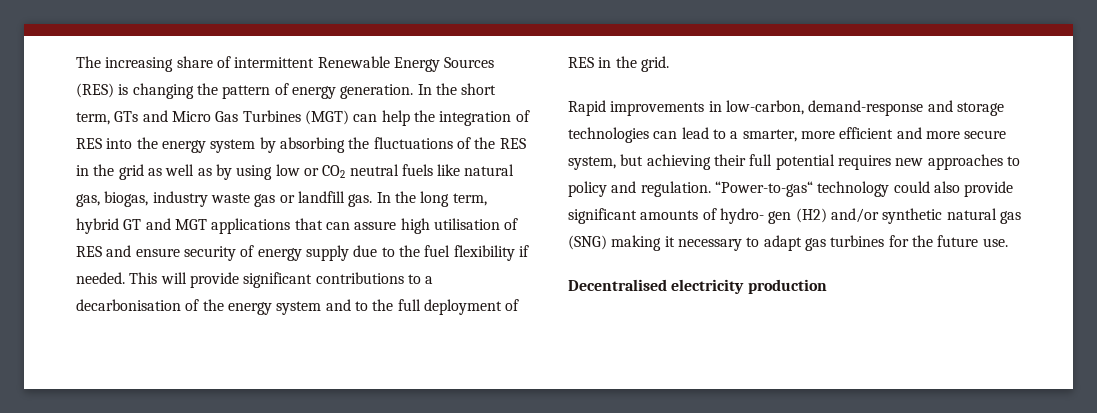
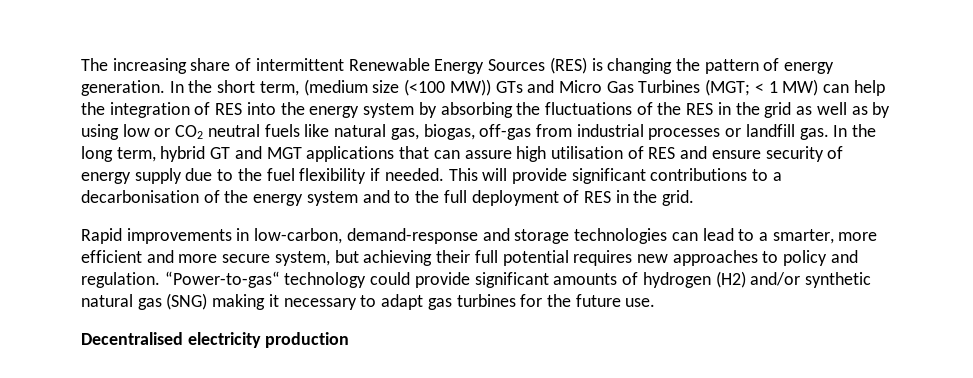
- In the short term, GTs and Micro Gas Turbines (MGT) can help the integration of RES into the energy system by absorbing the fluctuations of the RES in the grid as well as by using low or CO2 neutral fuels like natural gas, biogas, industry waste gas or landfill gas.
+ In the short term, (medium size (<100 MW)) GTs and Micro Gas Turbines (MGT; < 1 MW) can help the integration of RES into the energy system by absorbing the fluctuations of the RES in the grid as well as by using low or CO2 neutral fuels like natural gas, biogas, off-gas from industrial processes or landfill gas.
- “Power-to-gas“ technology could also provide significant amounts of hydro- gen (H2) and/or synthetic natural gas (SNG) making it necessary to adapt gas turbines for the future use.
+ “Power-to-gas“ technology could provide significant amounts of hydrogen (H2) and/or synthetic natural gas (SNG) making it necessary to adapt gas turbines for the future use.

